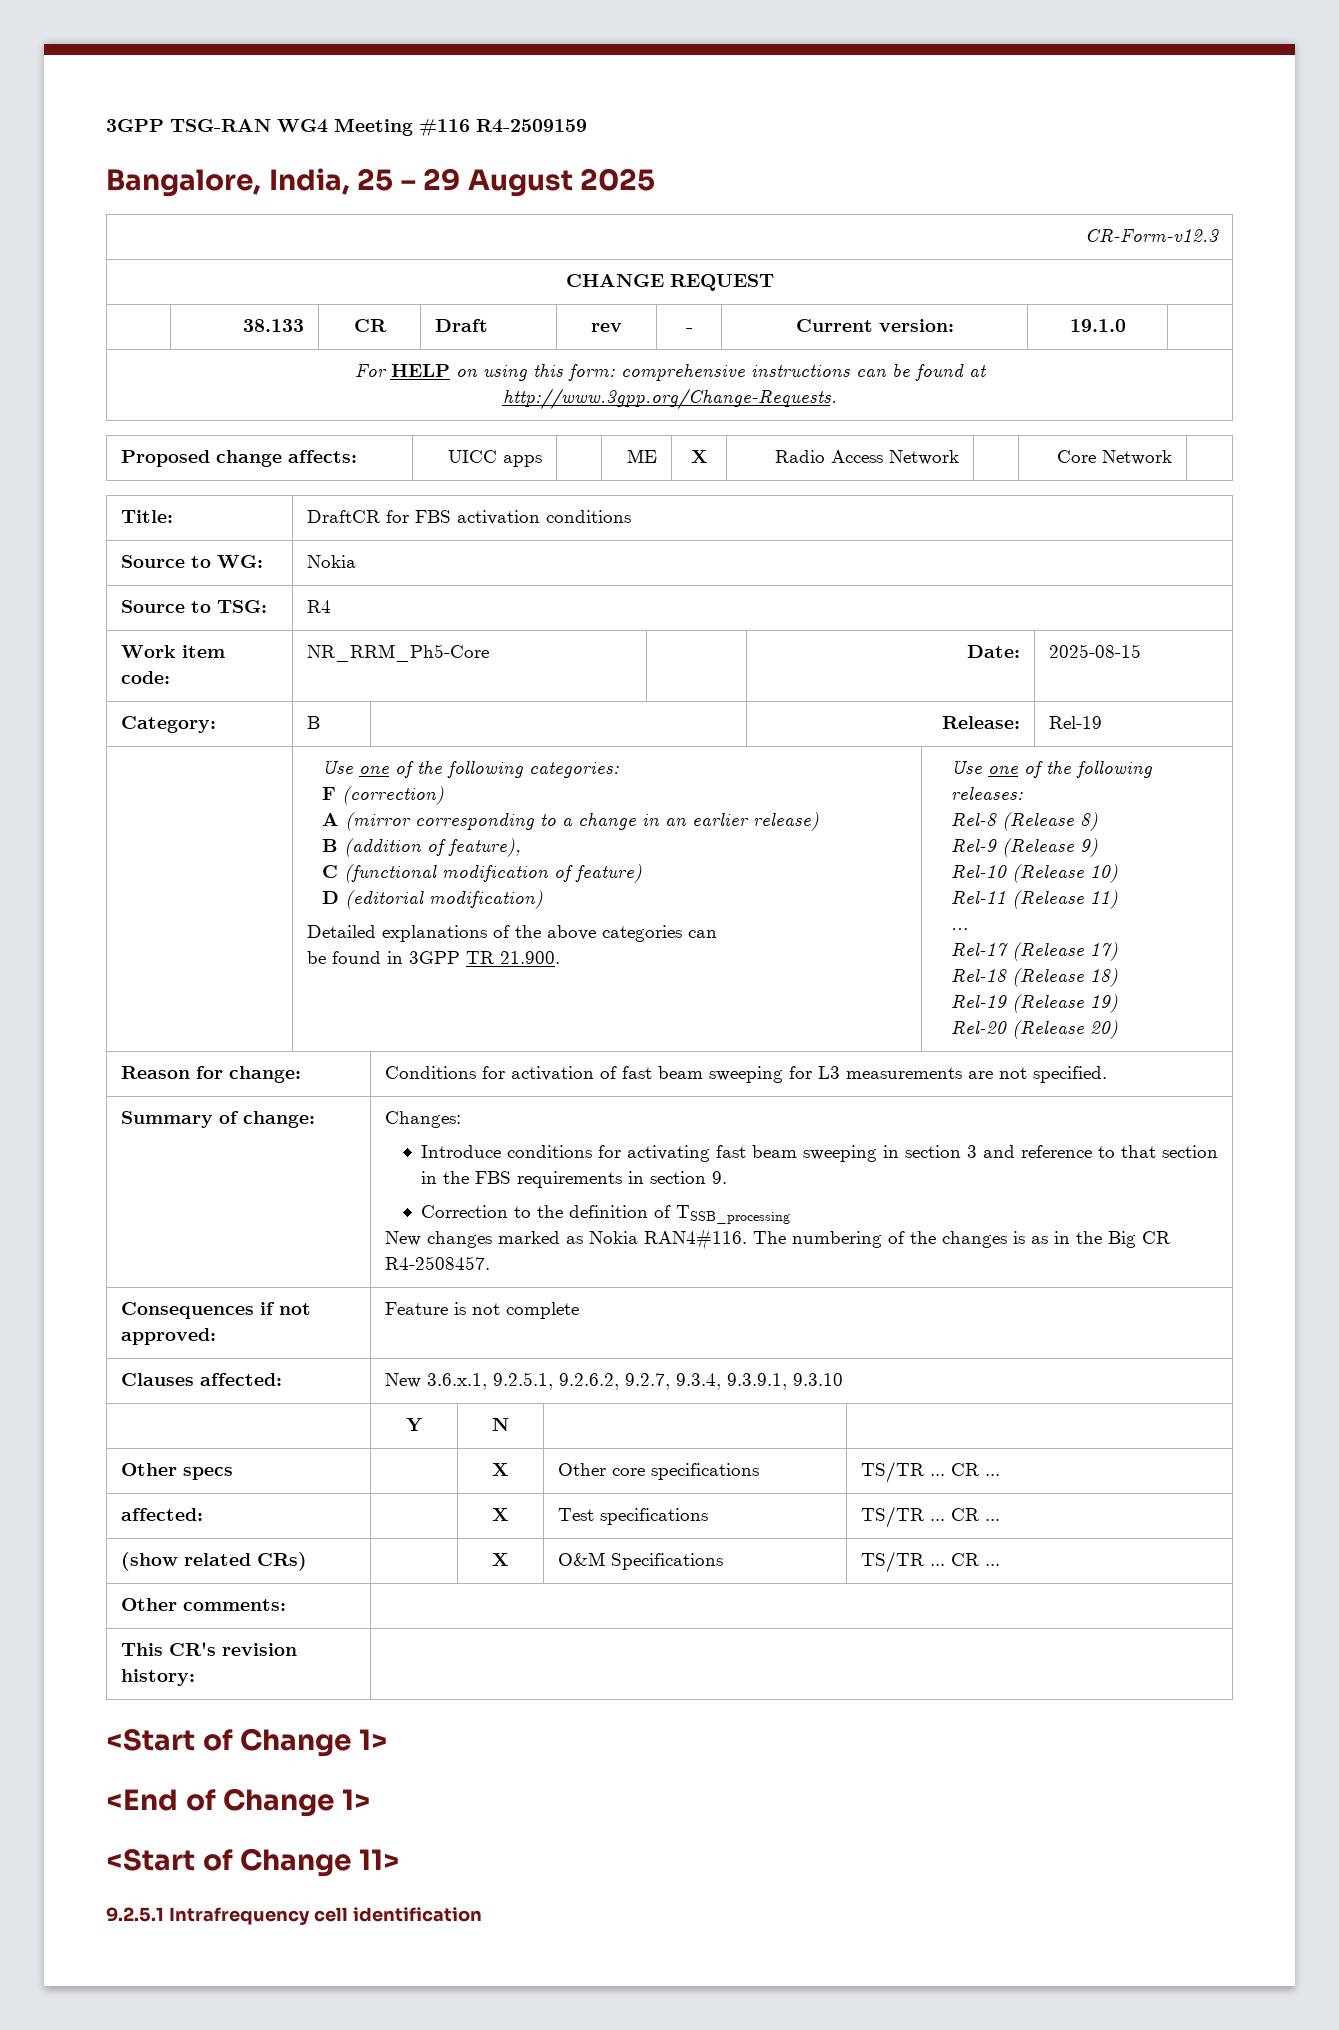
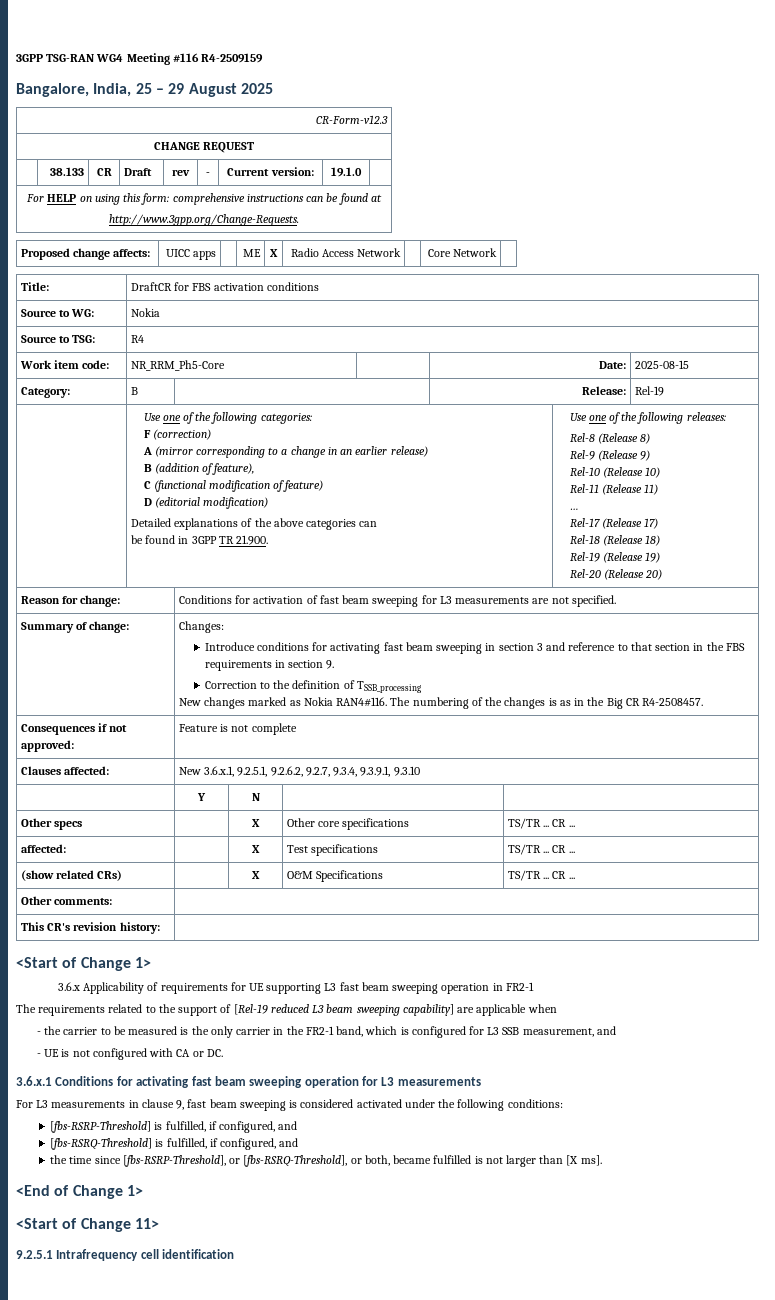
+ 3.6.x Applicability of requirements for UE supporting L3 fast beam sweeping operation in FR2-1
+ The requirements related to the support of [Rel-19 reduced L3 beam sweeping capability] are applicable when
+ - the carrier to be measured is the only carrier in the FR2-1 band, which is configured for L3 SSB measurement, and
+ - UE is not configured with CA or DC.
+ 3.6.x.1 Conditions for activating fast beam sweeping operation for L3 measurements
+ For L3 measurements in clause 9, fast beam sweeping is considered activated under the following conditions:
+ [fbs-RSRP-Threshold] is fulfilled, if configured, and
+ [fbs-RSRQ-Threshold] is fulfilled, if configured, and
+ the time since [fbs-RSRP-Threshold], or [fbs-RSRQ-Threshold], or both, became fulfilled is not larger than [X ms].

